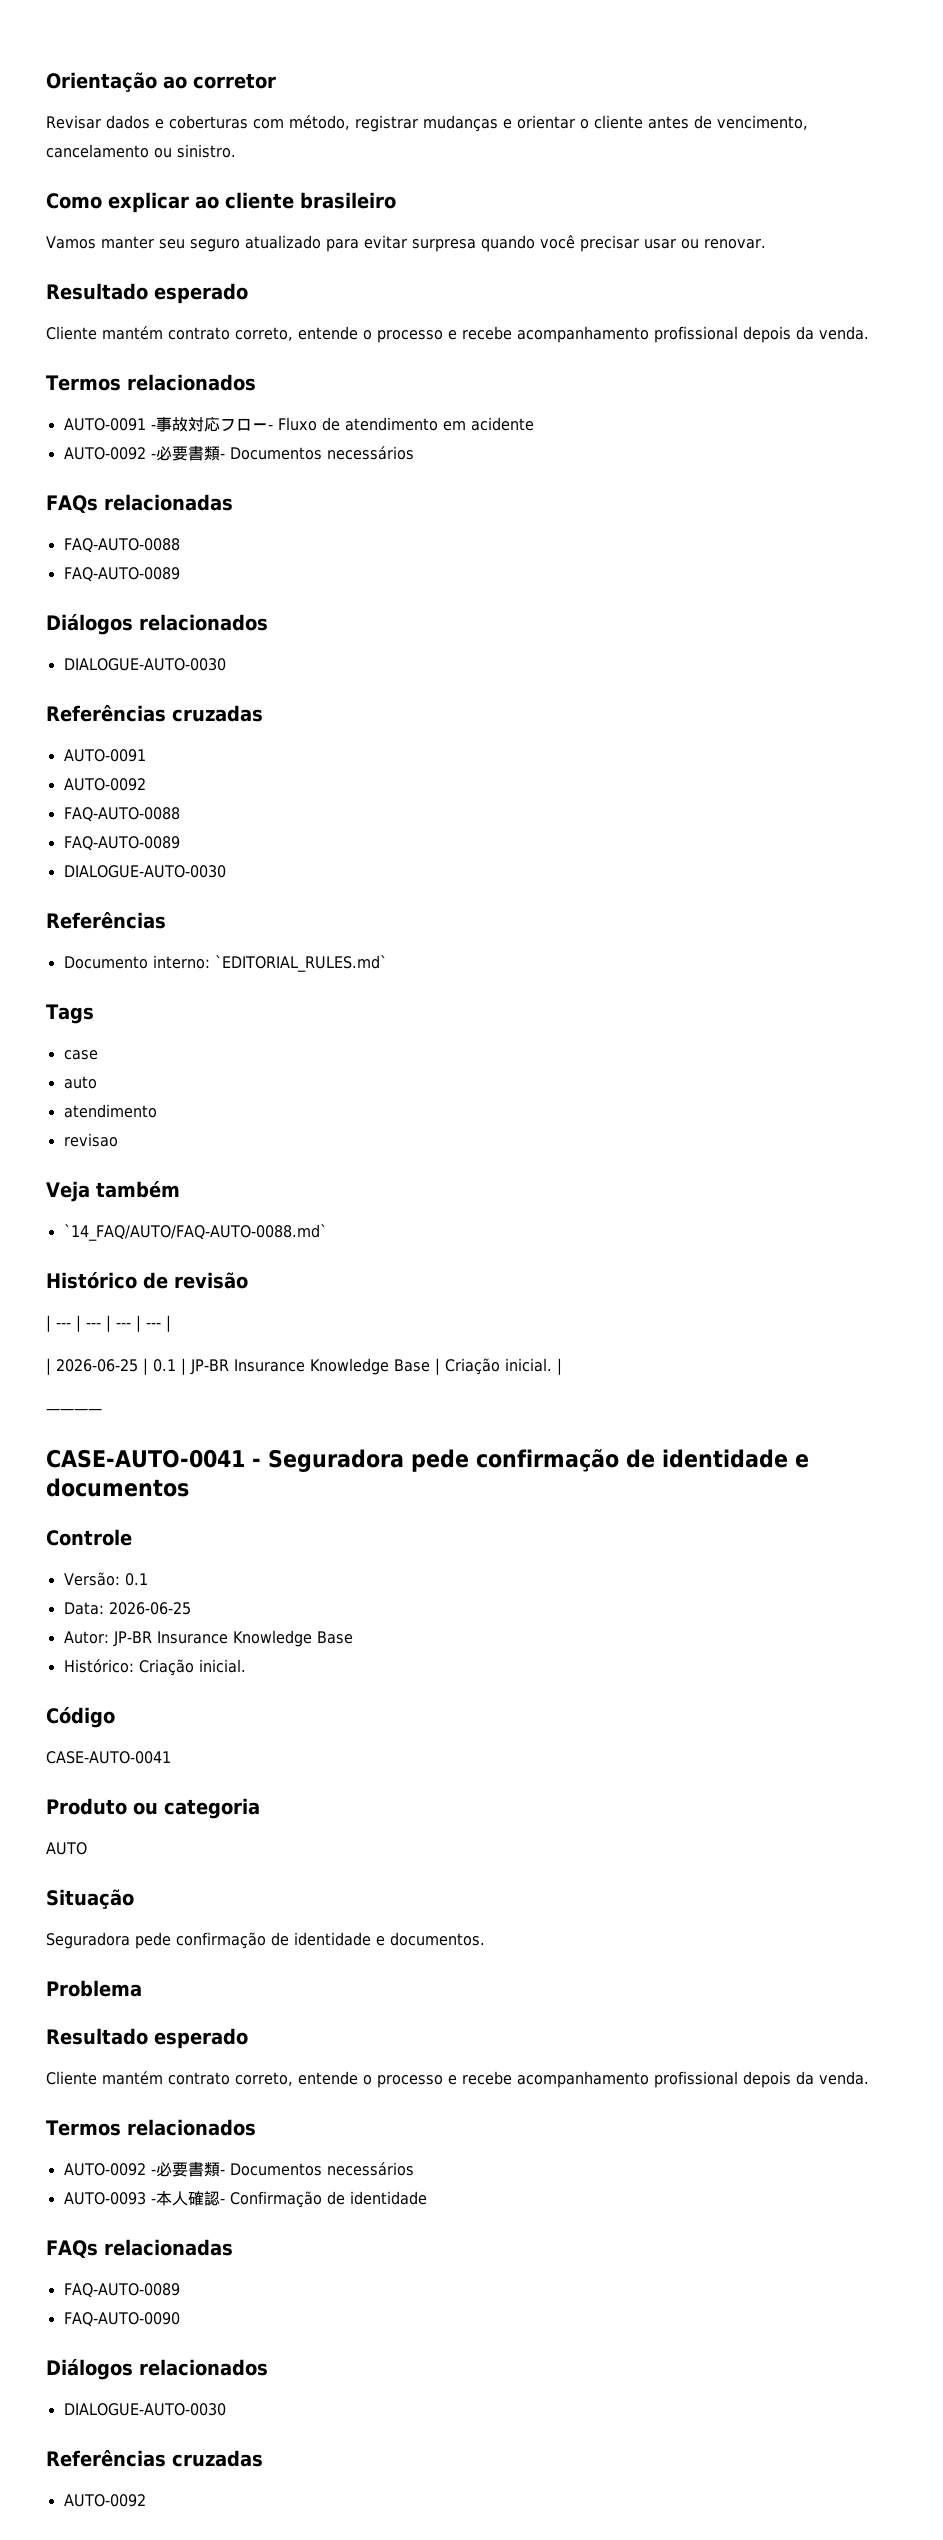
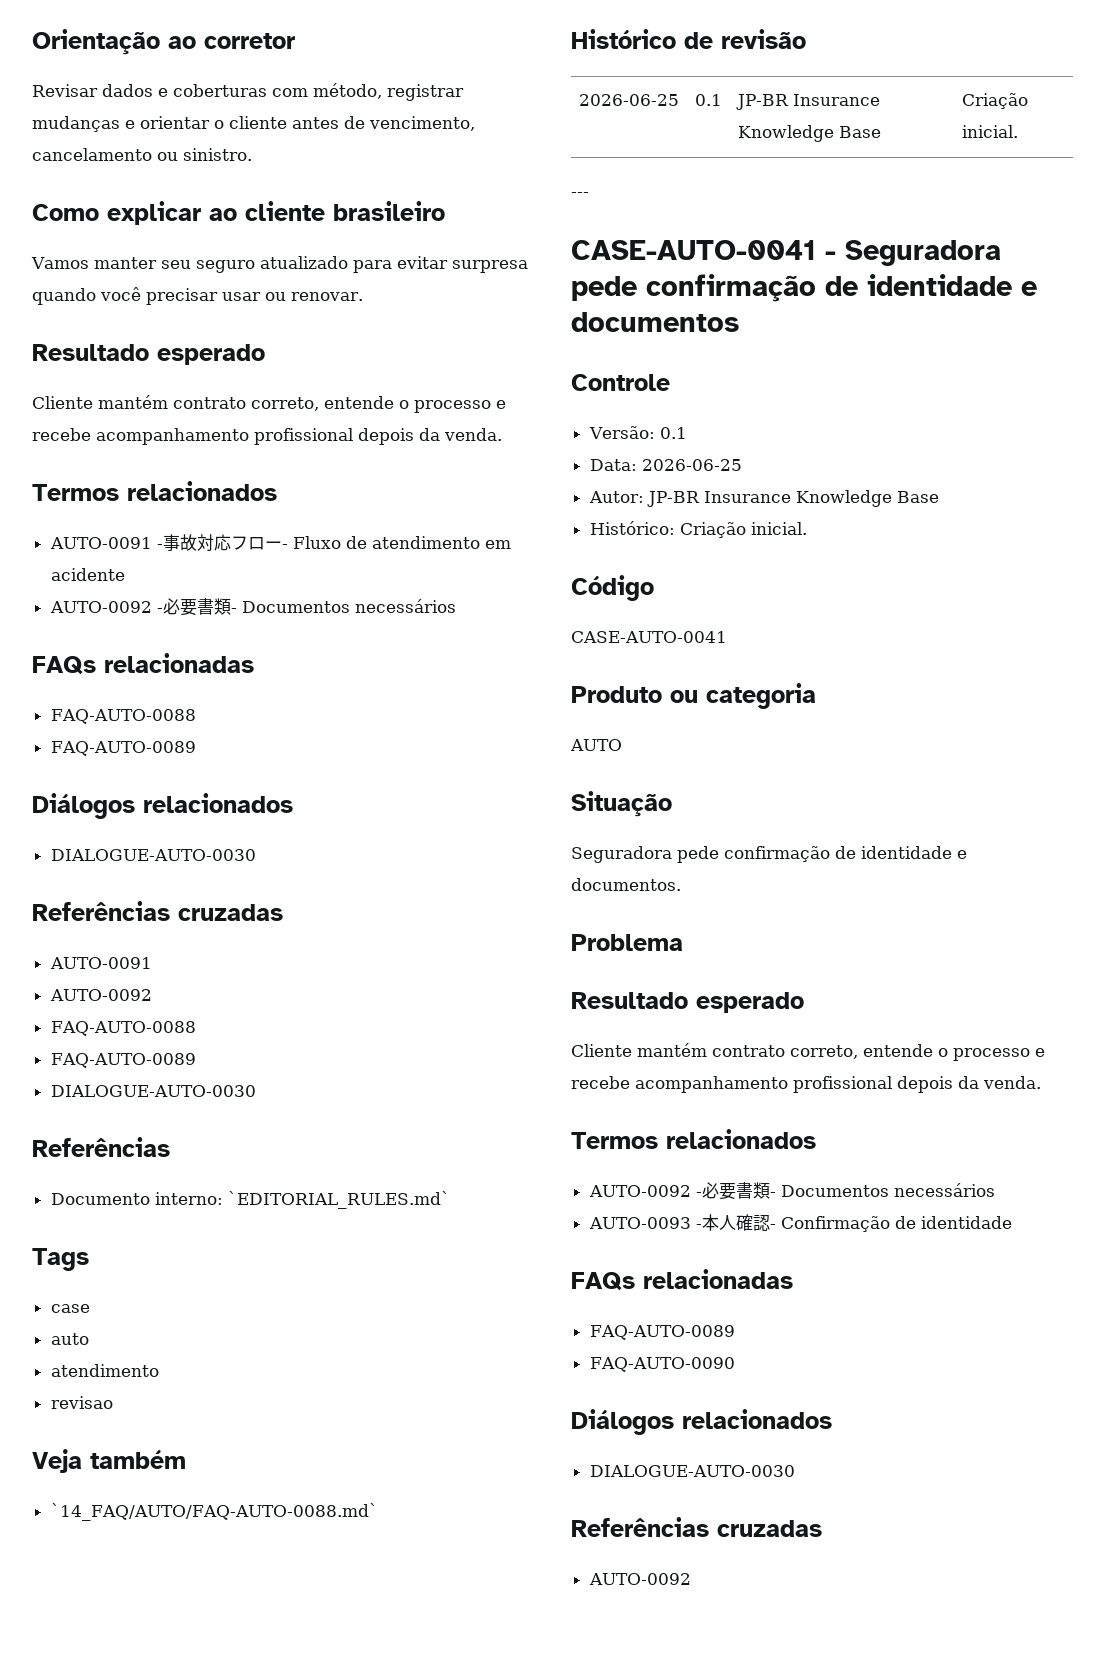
- | --- | --- | --- | --- |
- | 2026-06-25 | 0.1 | JP-BR Insurance Knowledge Base | Criação inicial. |
- ————
+ 2026-06-25 | 0.1 | JP-BR Insurance Knowledge Base | Criação inicial.
+ ---

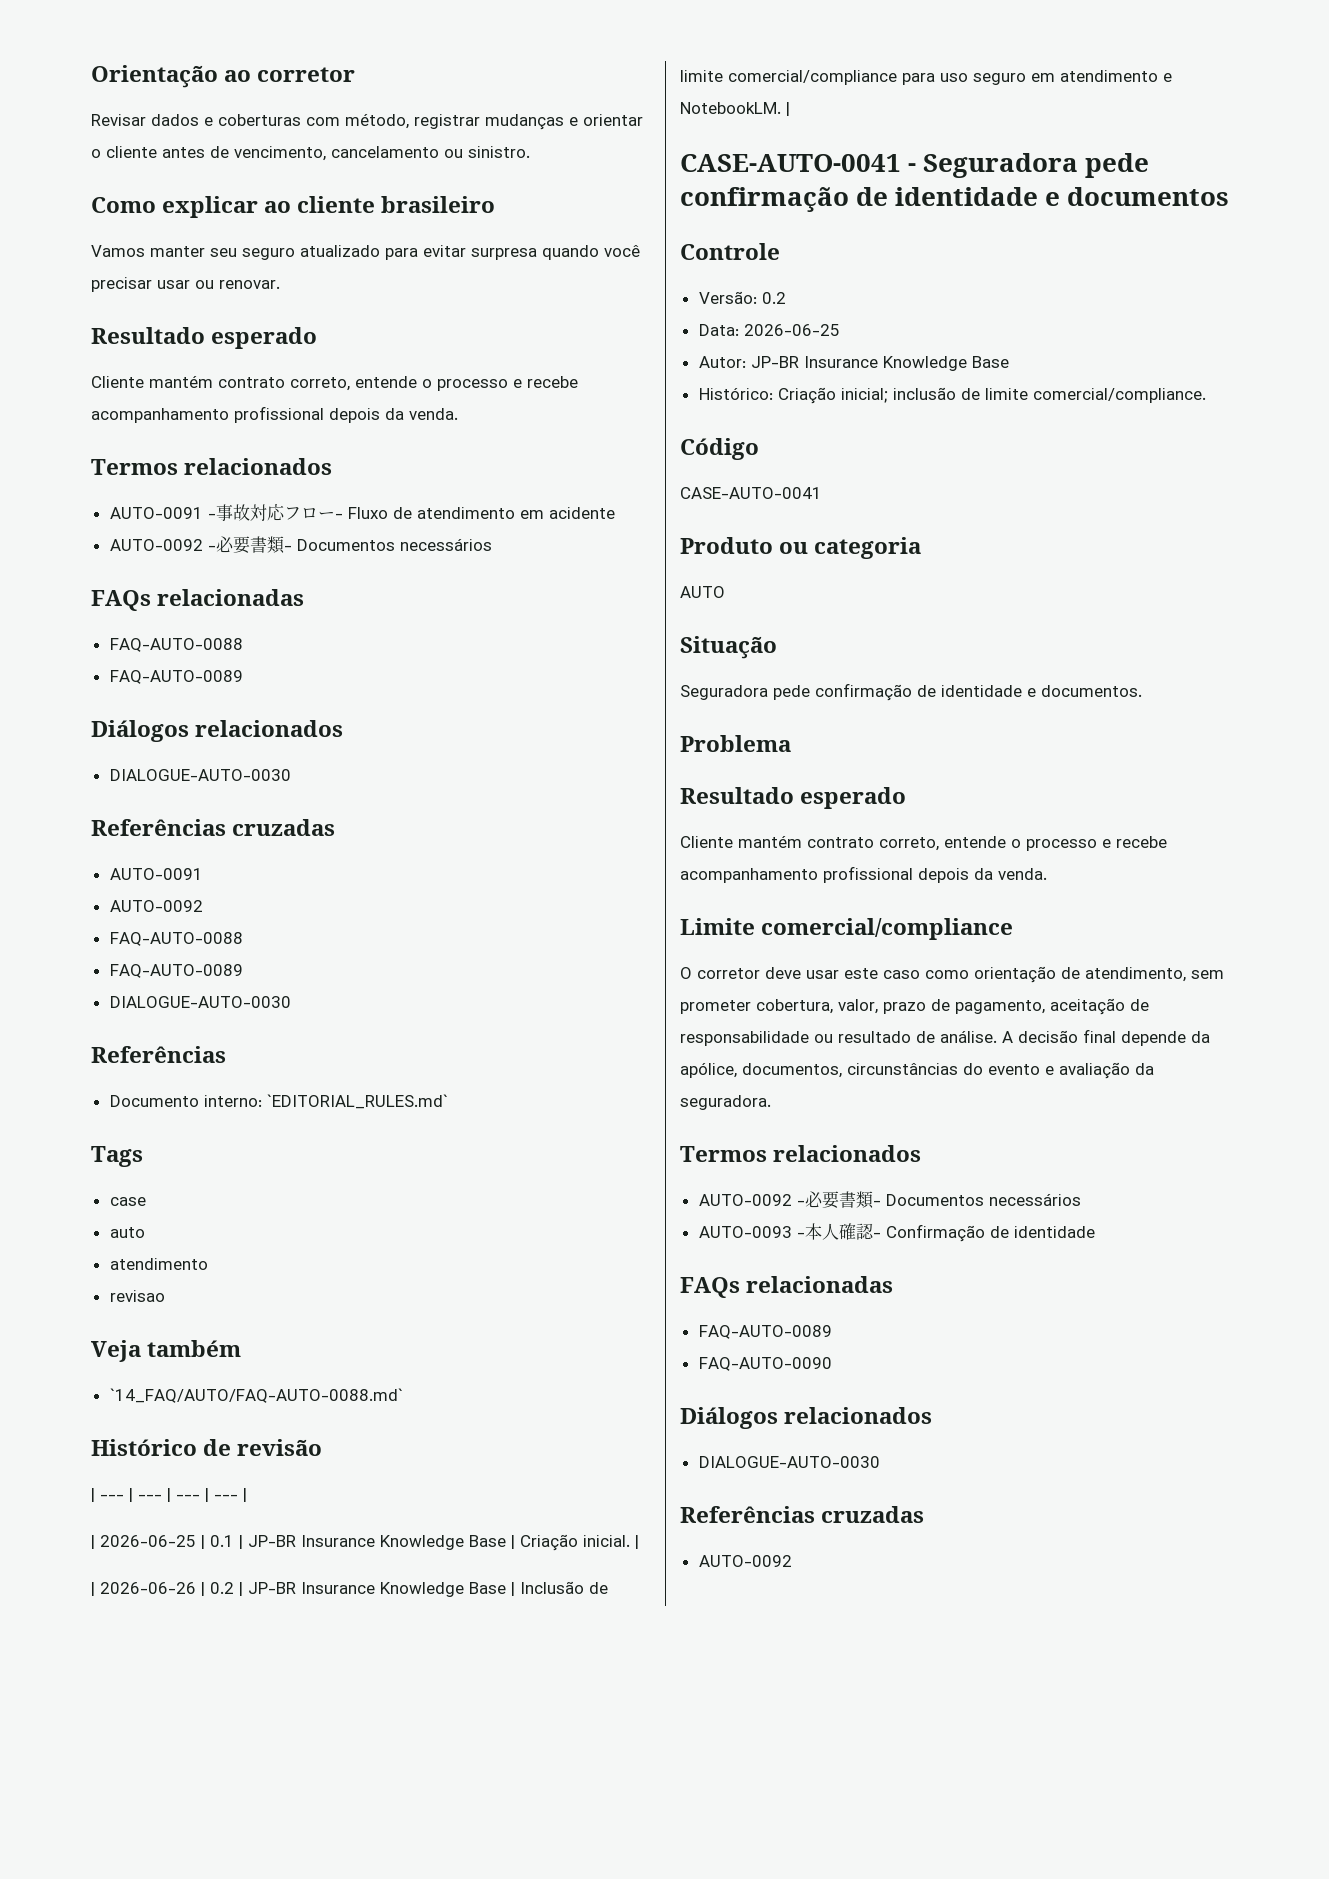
- 2026-06-25 | 0.1 | JP-BR Insurance Knowledge Base | Criação inicial.
- ---
+ | --- | --- | --- | --- |
+ | 2026-06-25 | 0.1 | JP-BR Insurance Knowledge Base | Criação inicial. |
+ | 2026-06-26 | 0.2 | JP-BR Insurance Knowledge Base | Inclusão de limite comercial/compliance para uso seguro em atendimento e NotebookLM. |
- Versão: 0.1
+ Versão: 0.2
- Histórico: Criação inicial.
+ Histórico: Criação inicial; inclusão de limite comercial/compliance.
+ Limite comercial/compliance
+ O corretor deve usar este caso como orientação de atendimento, sem prometer cobertura, valor, prazo de pagamento, aceitação de responsabilidade ou resultado de análise. A decisão final depende da apólice, documentos, circunstâncias do evento e avaliação da seguradora.

